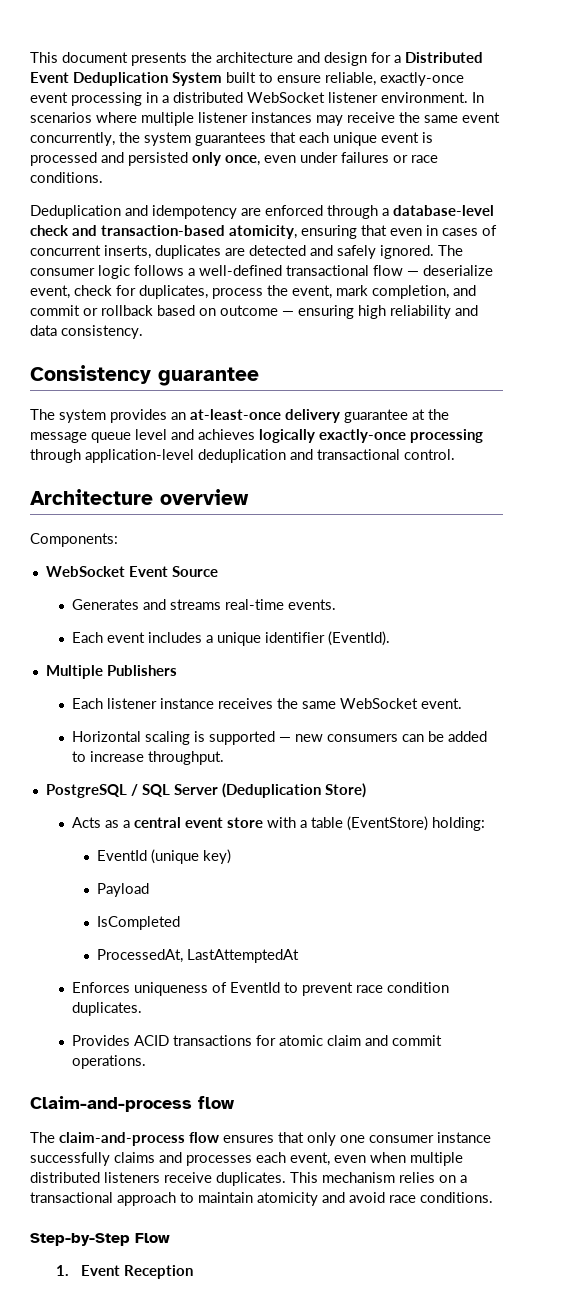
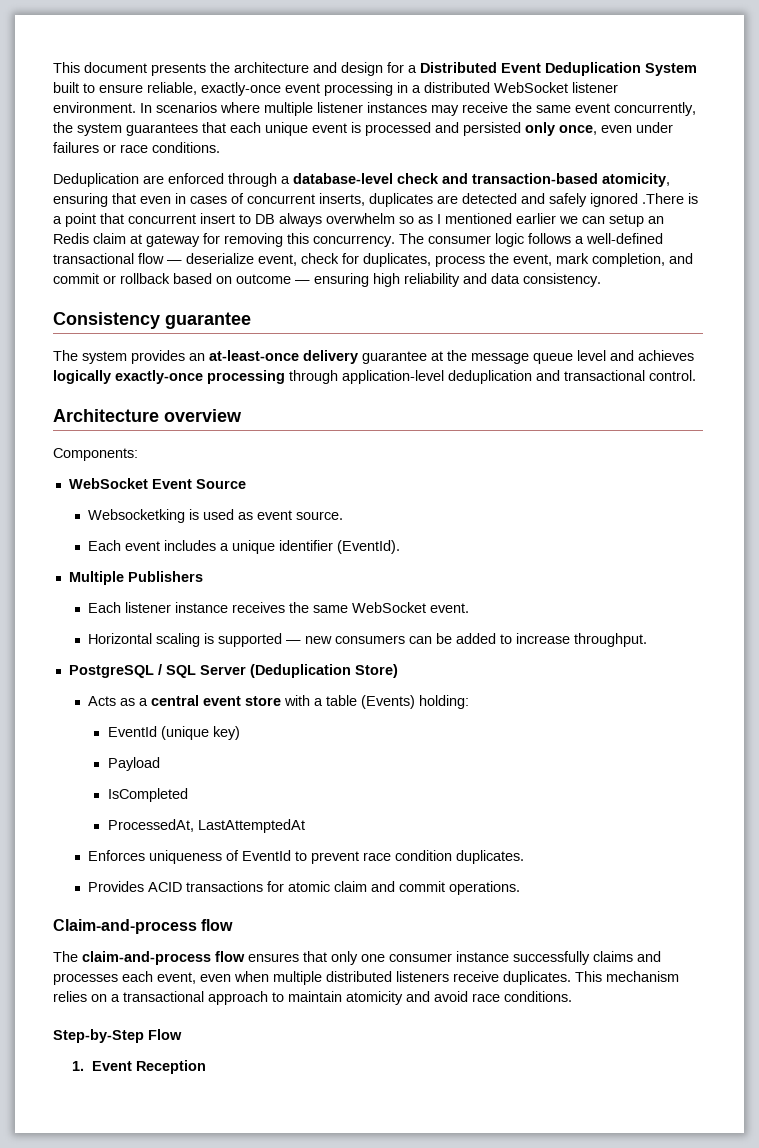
- Deduplication and idempotency are enforced through a database-level check and transaction-based atomicity, ensuring that even in cases of concurrent inserts, duplicates are detected and safely ignored.
+ Deduplication are enforced through a database-level check and transaction-based atomicity, ensuring that even in cases of concurrent inserts, duplicates are detected and safely ignored .There is a point that concurrent insert to DB always overwhelm so as I mentioned earlier we can setup an Redis claim at gateway for removing this concurrency.
- Generates and streams real-time events.
+ Websocketking is used as event source.
- Acts as a central event store with a table (EventStore) holding:
+ Acts as a central event store with a table (Events) holding:

